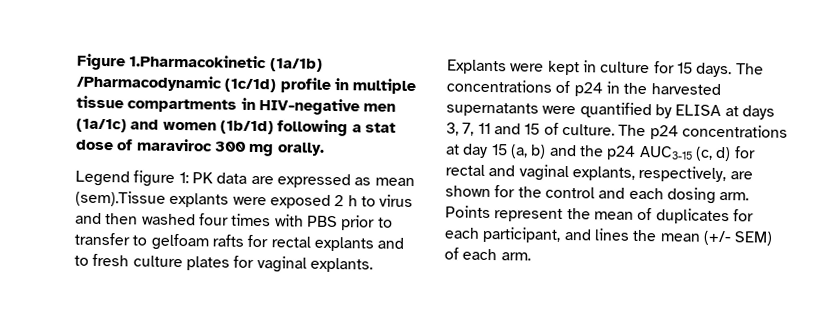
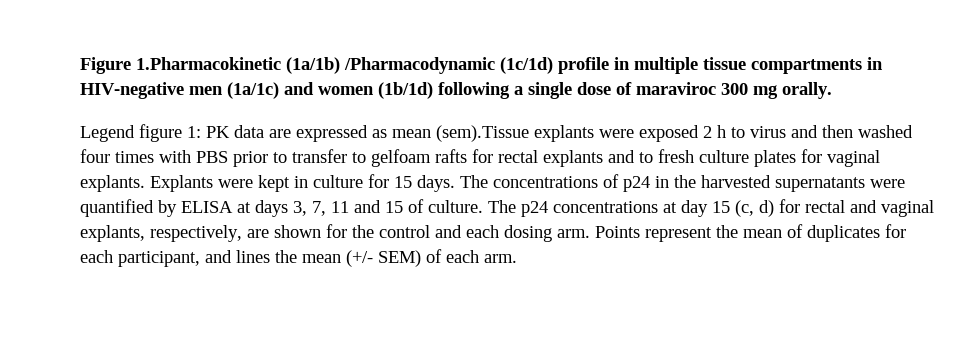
- Figure 1.Pharmacokinetic (1a/1b) /Pharmacodynamic (1c/1d) profile in multiple tissue compartments in HIV-negative men (1a/1c) and women (1b/1d) following a stat dose of maraviroc 300 mg orally.
+ Figure 1.Pharmacokinetic (1a/1b) /Pharmacodynamic (1c/1d) profile in multiple tissue compartments in HIV-negative men (1a/1c) and women (1b/1d) following a single dose of maraviroc 300 mg orally.
- The p24 concentrations at day 15 (a, b) and the p24 AUC3-15 (c, d) for rectal and vaginal explants, respectively, are shown for the control and each dosing arm.
+ The p24 concentrations at day 15 (c, d) for rectal and vaginal explants, respectively, are shown for the control and each dosing arm.

